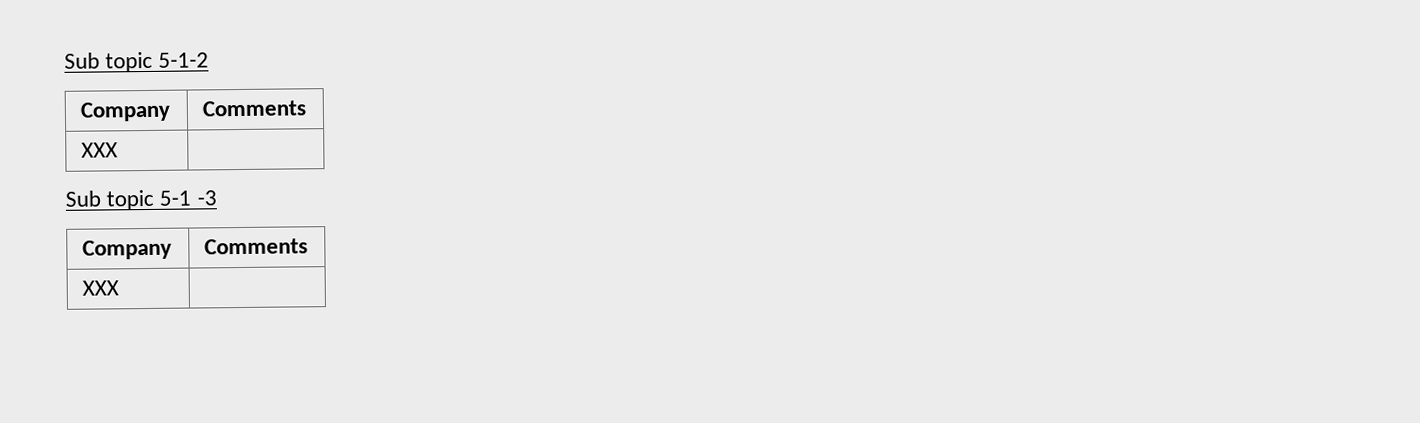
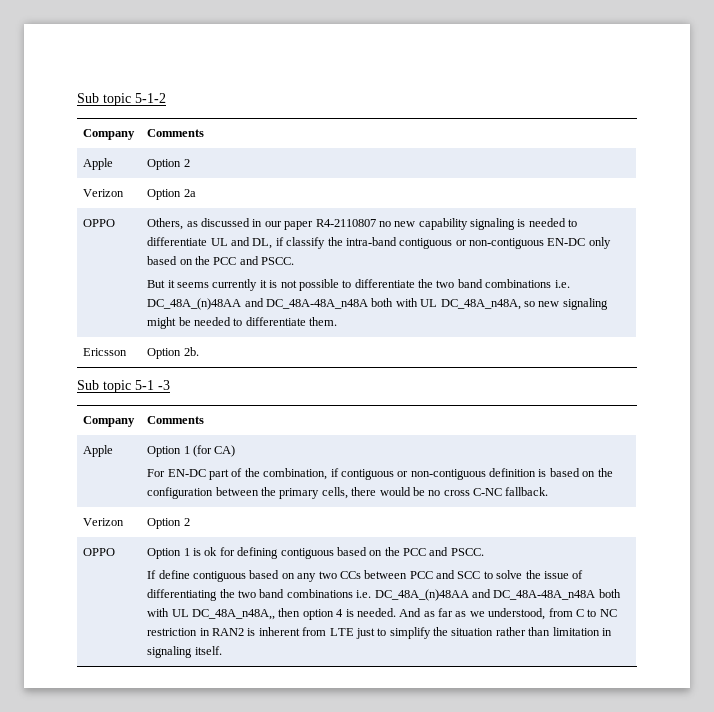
  Sub topic 5-1-2
  Company | Comments
- XXX |
+ Apple | Option 2
+ Verizon | Option 2a
+ OPPO | Others, as discussed in our paper R4-2110807 no new capability signaling is needed to differentiate UL and DL, if classify the intra-band contiguous or non-contiguous EN-DC only based on the PCC and PSCC.
+ But it seems currently it is not possible to differentiate the two band combinations i.e. DC_48A_(n)48AA and DC_48A-48A_n48A both with UL DC_48A_n48A, so new signaling might be needed to differentiate them.
+ Ericsson | Option 2b.
  Sub topic 5-1 -3
  Company | Comments
- XXX |
+ Apple | Option 1 (for CA)
+ For EN-DC part of the combination, if contiguous or non-contiguous definition is based on the configuration between the primary cells, there would be no cross C-NC fallback.
+ Verizon | Option 2
+ OPPO | Option 1 is ok for defining contiguous based on the PCC and PSCC.
+ If define contiguous based on any two CCs between PCC and SCC to solve the issue of differentiating the two band combinations i.e. DC_48A_(n)48AA and DC_48A-48A_n48A both with UL DC_48A_n48A,, then option 4 is needed. And as far as we understood, from C to NC restriction in RAN2 is inherent from LTE just to simplify the situation rather than limitation in signaling itself.

